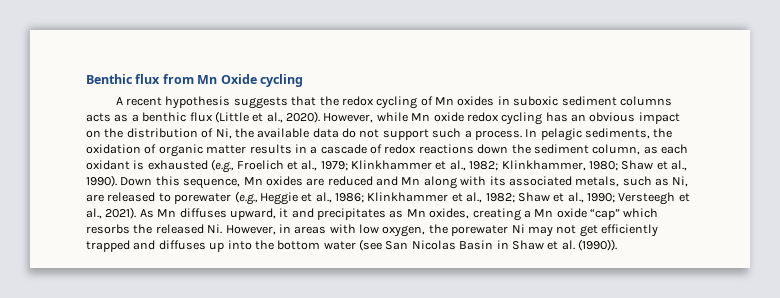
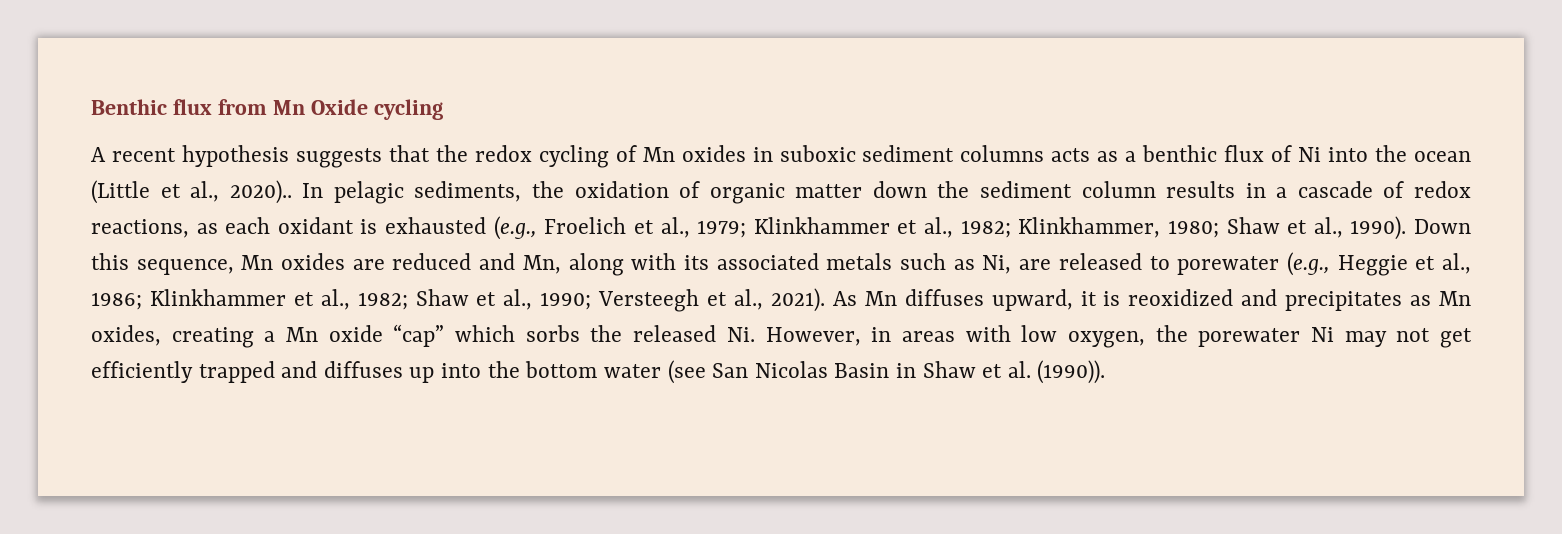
- A recent hypothesis suggests that the redox cycling of Mn oxides in suboxic sediment columns acts as a benthic flux (Little et al., 2020). However, while Mn oxide redox cycling has an obvious impact on the distribution of Ni, the available data do not support such a process.
+ A recent hypothesis suggests that the redox cycling of Mn oxides in suboxic sediment columns acts as a benthic flux of Ni into the ocean (Little et al., 2020)..
- In pelagic sediments, the oxidation of organic matter results in a cascade of redox reactions down the sediment column, as each oxidant is exhausted (e.g., Froelich et al., 1979; Klinkhammer et al., 1982; Klinkhammer, 1980; Shaw et al., 1990).
+ In pelagic sediments, the oxidation of organic matter down the sediment column results in a cascade of redox reactions, as each oxidant is exhausted (e.g., Froelich et al., 1979; Klinkhammer et al., 1982; Klinkhammer, 1980; Shaw et al., 1990).
- Down this sequence, Mn oxides are reduced and Mn along with its associated metals, such as Ni, are released to porewater (e.g., Heggie et al., 1986; Klinkhammer et al., 1982; Shaw et al., 1990; Versteegh et al., 2021).
+ Down this sequence, Mn oxides are reduced and Mn, along with its associated metals such as Ni, are released to porewater (e.g., Heggie et al., 1986; Klinkhammer et al., 1982; Shaw et al., 1990; Versteegh et al., 2021).
- As Mn diffuses upward, it and precipitates as Mn oxides, creating a Mn oxide “cap” which resorbs the released Ni. However, in areas with low oxygen, the porewater Ni may not get efficiently trapped and diffuses up into the bottom water (see San Nicolas Basin in Shaw et al. (1990)).
+ As Mn diffuses upward, it is reoxidized and precipitates as Mn oxides, creating a Mn oxide “cap” which sorbs the released Ni. However, in areas with low oxygen, the porewater Ni may not get efficiently trapped and diffuses up into the bottom water (see San Nicolas Basin in Shaw et al. (1990)).

